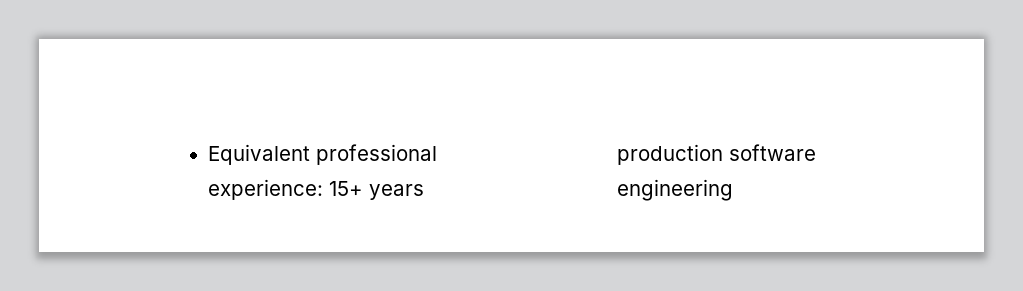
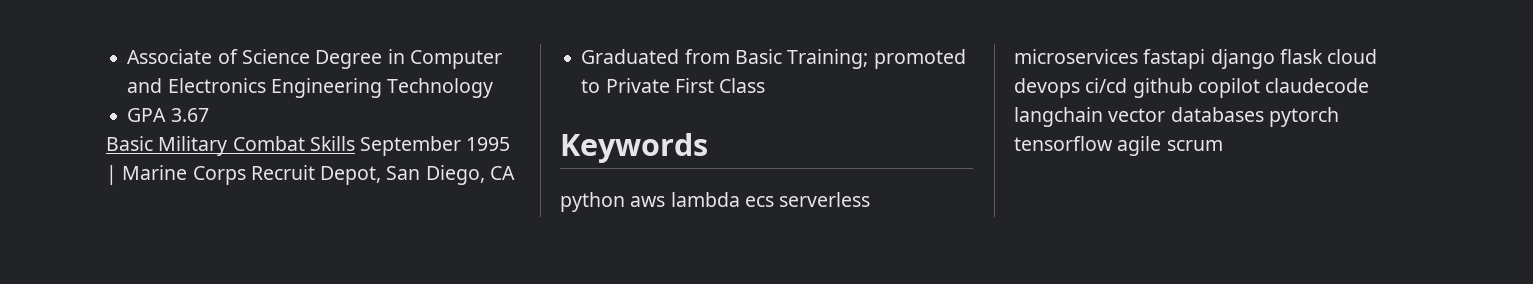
- Equivalent professional experience: 15+ years production software engineering
+ Associate of Science Degree in Computer and Electronics Engineering Technology
+ GPA 3.67
+ Basic Military Combat Skills September 1995 | Marine Corps Recruit Depot, San Diego, CA
+ Graduated from Basic Training; promoted to Private First Class
+ Keywords
+ python aws lambda ecs serverless microservices fastapi django flask cloud devops ci/cd github copilot claudecode langchain vector databases pytorch tensorflow agile scrum

